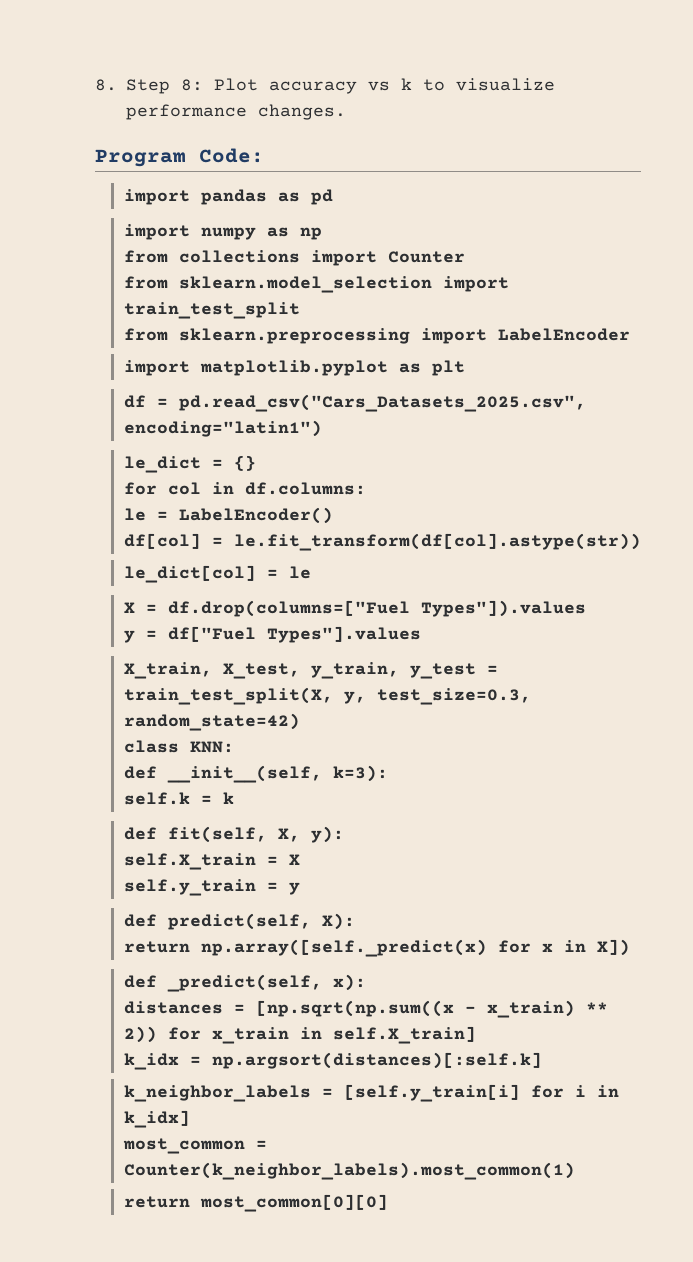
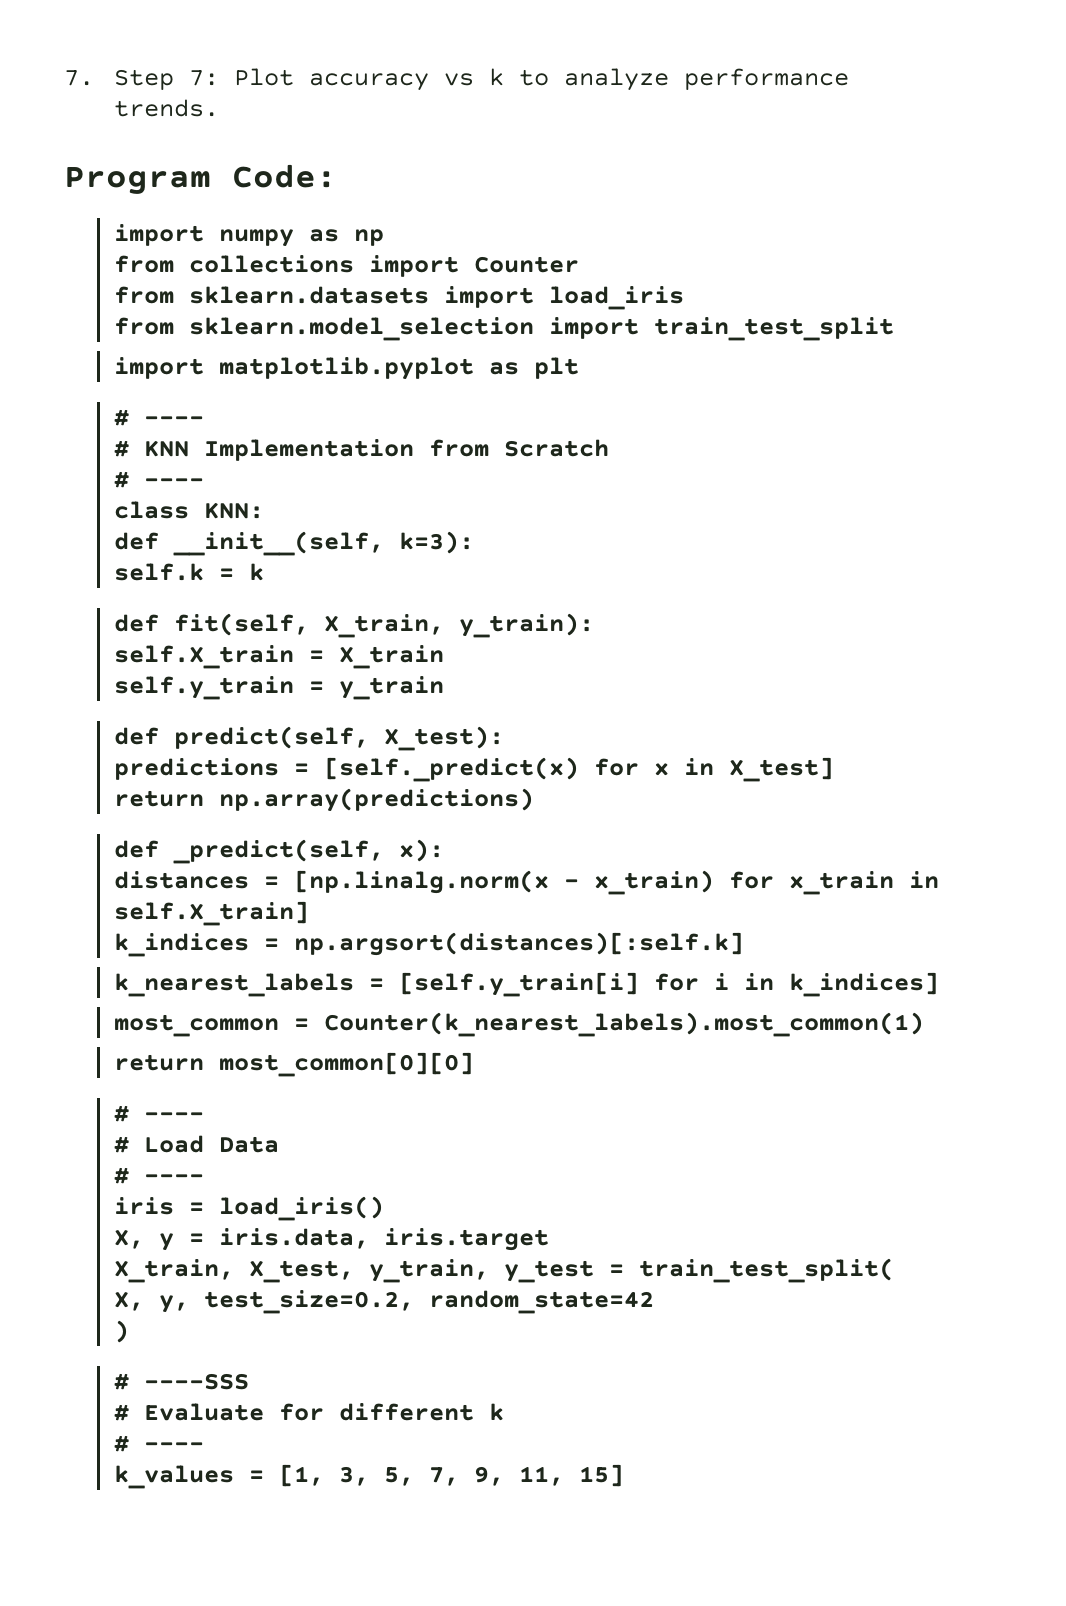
- 8. Step 8: Plot accuracy vs k to visualize performance changes.
+ 7. Step 7: Plot accuracy vs k to analyze performance trends.
- import pandas as pd
+ from sklearn.datasets import load_iris
- from sklearn.preprocessing import LabelEncoder
  import matplotlib.pyplot as plt
- df = pd.read_csv("Cars_Datasets_2025.csv", encoding="latin1")
- le_dict = {}
- for col in df.columns:
- le = LabelEncoder()
- df[col] = le.fit_transform(df[col].astype(str))
- le_dict[col] = le
- X = df.drop(columns=["Fuel Types"]).values
- y = df["Fuel Types"].values
- X_train, X_test, y_train, y_test = train_test_split(X, y, test_size=0.3, random_state=42)
+ # ----
+ # KNN Implementation from Scratch
+ # ----
- def fit(self, X, y):
+ def fit(self, X_train, y_train):
- self.X_train = X
+ self.X_train = X_train
- self.y_train = y
+ self.y_train = y_train
- def predict(self, X):
- return np.array([self._predict(x) for x in X])
+ def predict(self, X_test):
+ predictions = [self._predict(x) for x in X_test]
+ return np.array(predictions)
- distances = [np.sqrt(np.sum((x - x_train) ** 2)) for x_train in self.X_train]
+ distances = [np.linalg.norm(x - x_train) for x_train in self.X_train]
- k_idx = np.argsort(distances)[:self.k]
+ k_indices = np.argsort(distances)[:self.k]
- k_neighbor_labels = [self.y_train[i] for i in k_idx]
+ k_nearest_labels = [self.y_train[i] for i in k_indices]
- most_common = Counter(k_neighbor_labels).most_common(1)
+ most_common = Counter(k_nearest_labels).most_common(1)
  return most_common[0][0]
+ # ----
+ # Load Data
+ # ----
+ iris = load_iris()
+ X, y = iris.data, iris.target
+ X_train, X_test, y_train, y_test = train_test_split(
+ X, y, test_size=0.2, random_state=42
+ )
+ # ----SSS
+ # Evaluate for different k
+ # ----
+ k_values = [1, 3, 5, 7, 9, 11, 15]

